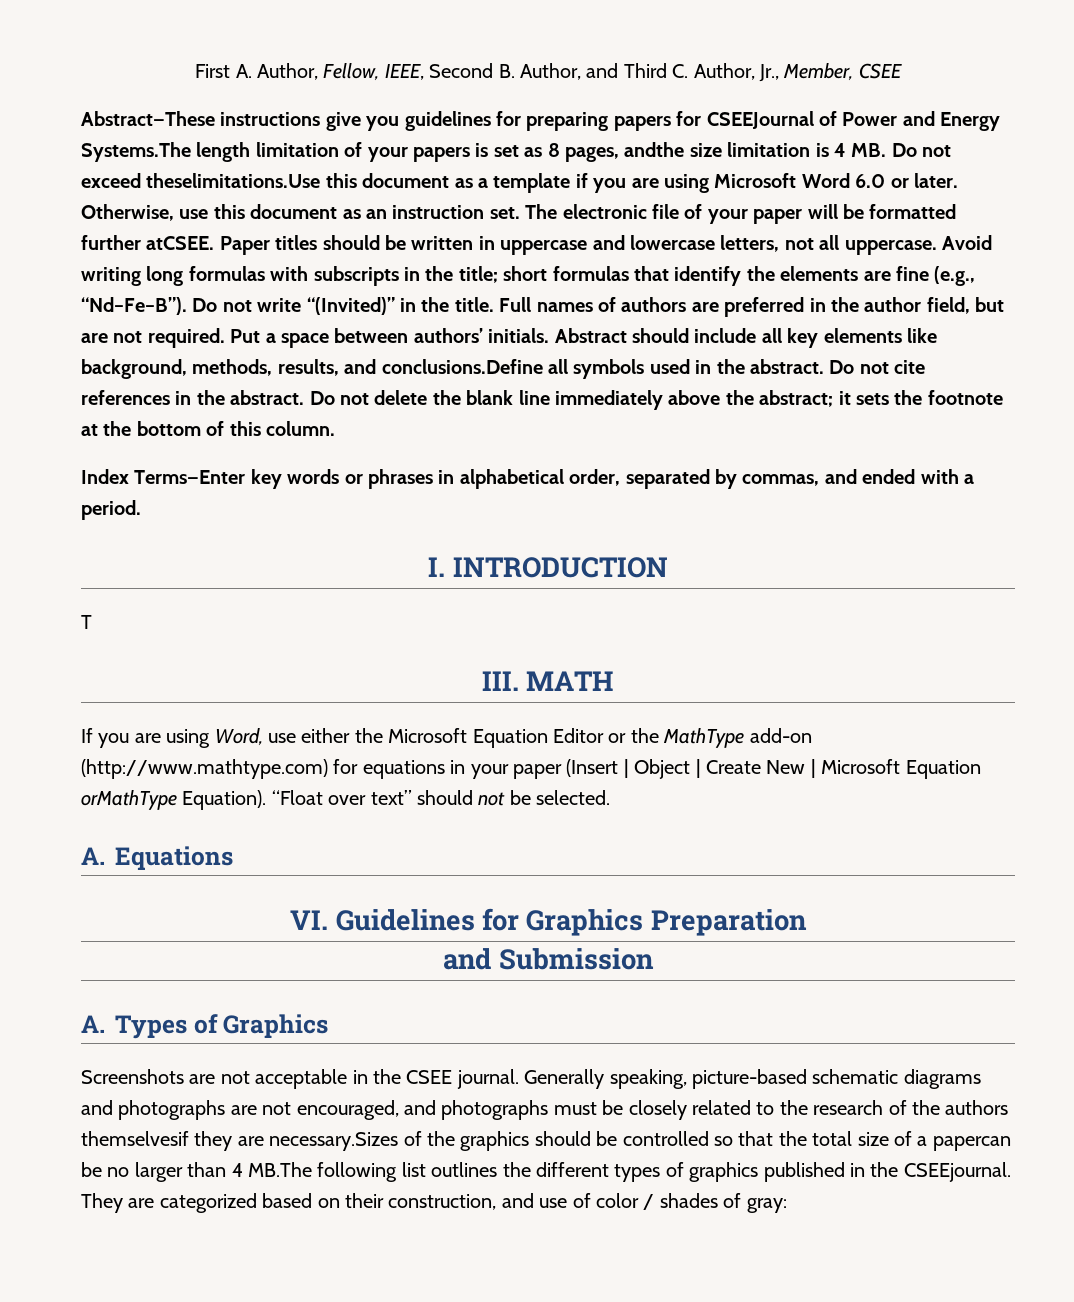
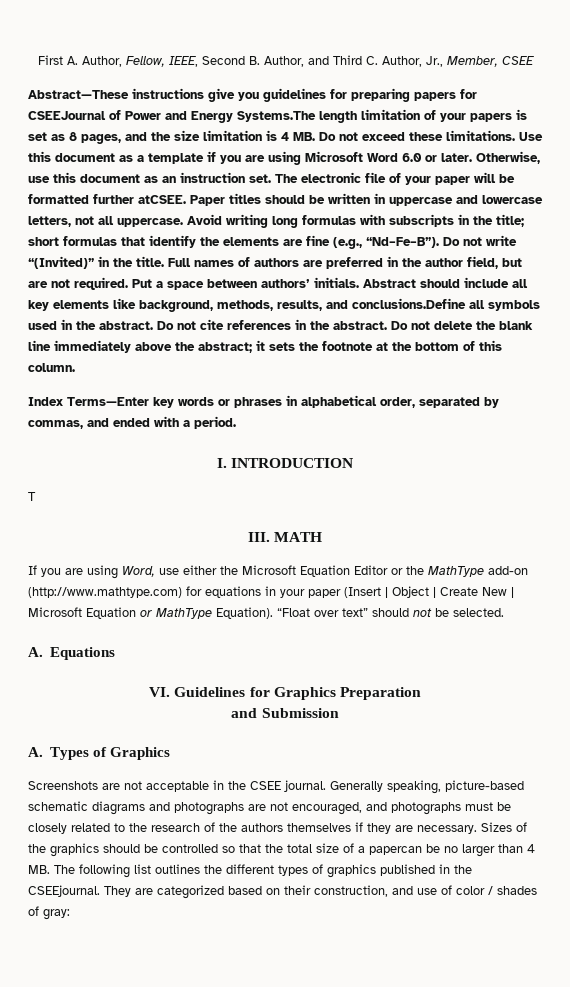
- Abstract—These instructions give you guidelines for preparing papers for CSEEJournal of Power and Energy Systems.The length limitation of your papers is set as 8 pages, andthe size limitation is 4 MB. Do not exceed theselimitations.Use this document as a template if you are using Microsoft Word 6.0 or later.
+ Abstract—These instructions give you guidelines for preparing papers for CSEEJournal of Power and Energy Systems.The length limitation of your papers is set as 8 pages, and the size limitation is 4 MB. Do not exceed these limitations. Use this document as a template if you are using Microsoft Word 6.0 or later.
- If you are using Word, use either the Microsoft Equation Editor or the MathType add-on (http://www.mathtype.com) for equations in your paper (Insert | Object | Create New | Microsoft Equation orMathType Equation).
+ If you are using Word, use either the Microsoft Equation Editor or the MathType add-on (http://www.mathtype.com) for equations in your paper (Insert | Object | Create New | Microsoft Equation or MathType Equation).
- Generally speaking, picture-based schematic diagrams and photographs are not encouraged, and photographs must be closely related to the research of the authors themselvesif they are necessary.Sizes of the graphics should be controlled so that the total size of a papercan be no larger than 4 MB.The following list outlines the different types of graphics published in the CSEEjournal.
+ Generally speaking, picture-based schematic diagrams and photographs are not encouraged, and photographs must be closely related to the research of the authors themselves if they are necessary. Sizes of the graphics should be controlled so that the total size of a papercan be no larger than 4 MB. The following list outlines the different types of graphics published in the CSEEjournal.

